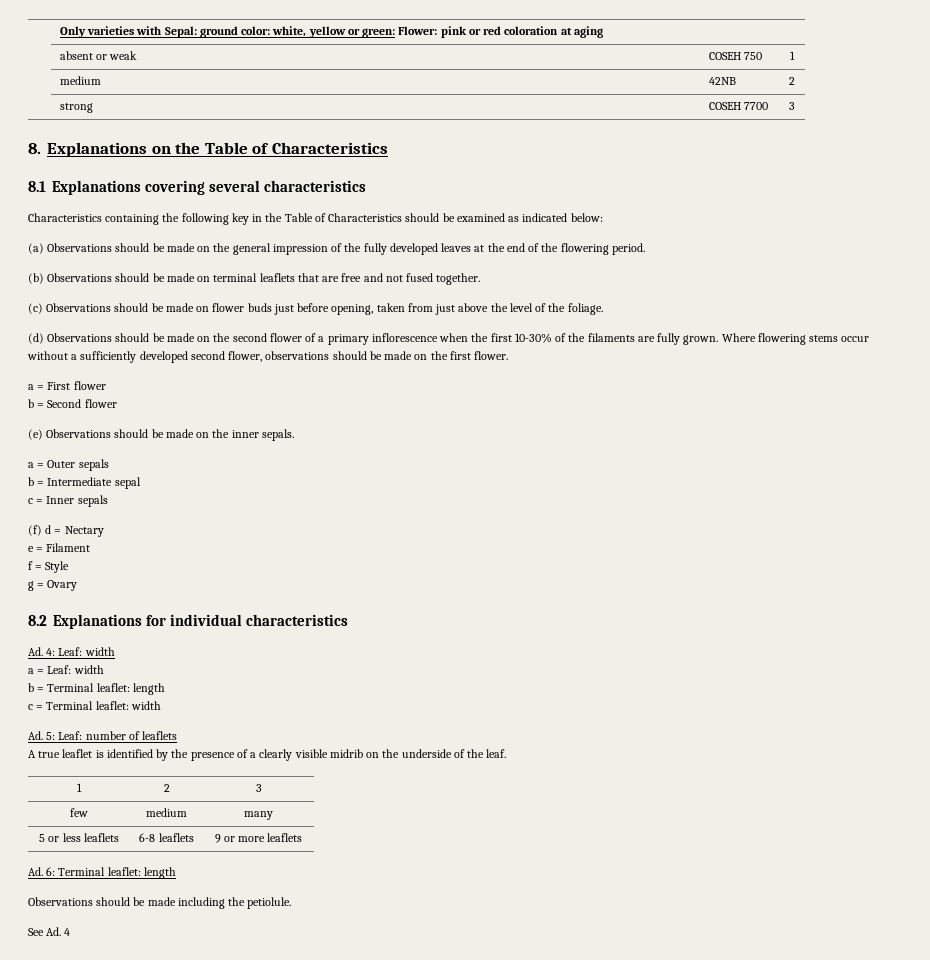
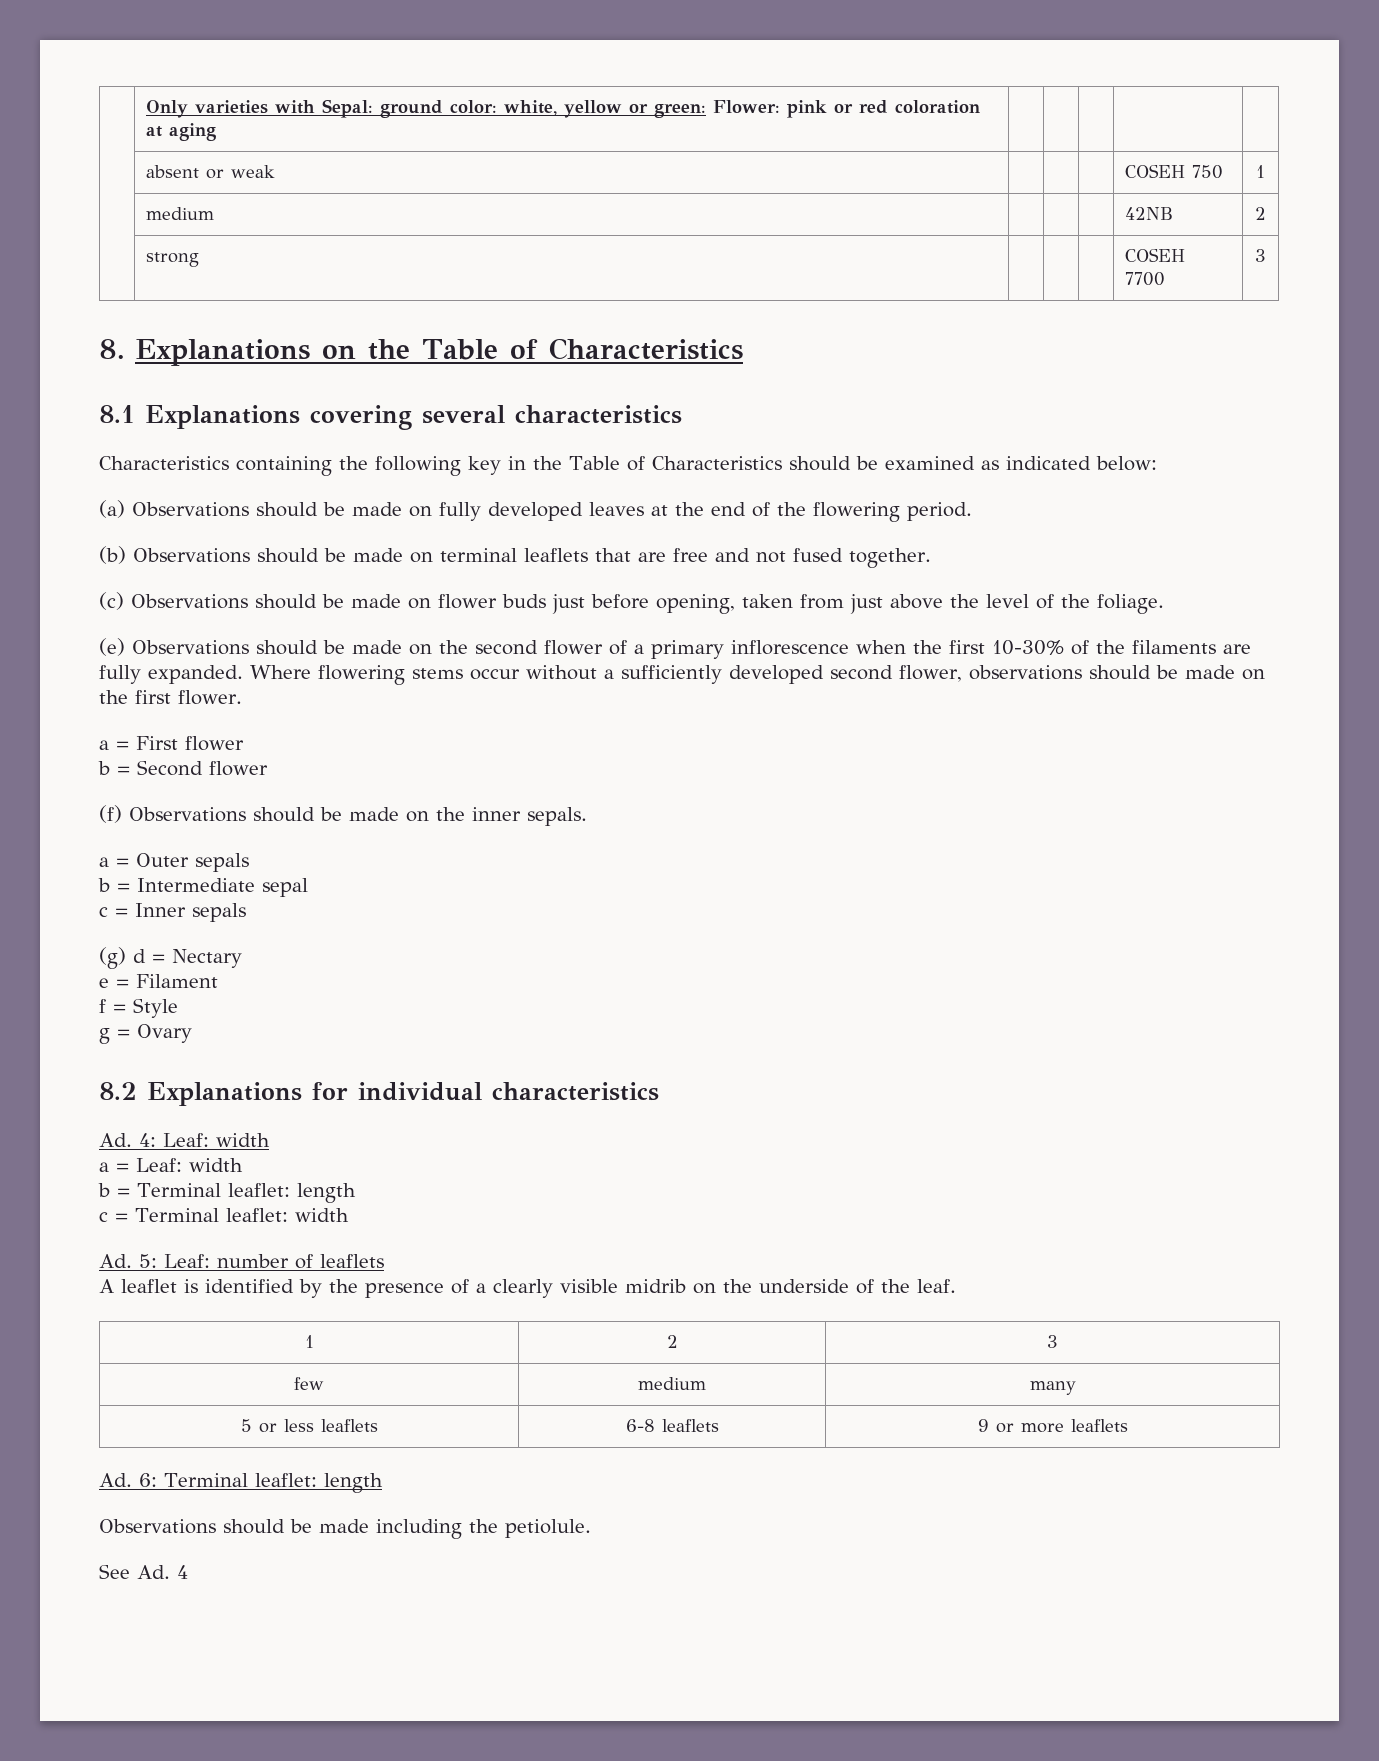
- (a) Observations should be made on the general impression of the fully developed leaves at the end of the flowering period.
+ (a) Observations should be made on fully developed leaves at the end of the flowering period.
- (d) Observations should be made on the second flower of a primary inflorescence when the first 10-30% of the filaments are fully grown.
+ (e) Observations should be made on the second flower of a primary inflorescence when the first 10-30% of the filaments are fully expanded.
- (e) Observations should be made on the inner sepals.
+ (f) Observations should be made on the inner sepals.
- (f) d = Nectary
+ (g) d = Nectary
- A true leaflet is identified by the presence of a clearly visible midrib on the underside of the leaf.
+ A leaflet is identified by the presence of a clearly visible midrib on the underside of the leaf.

